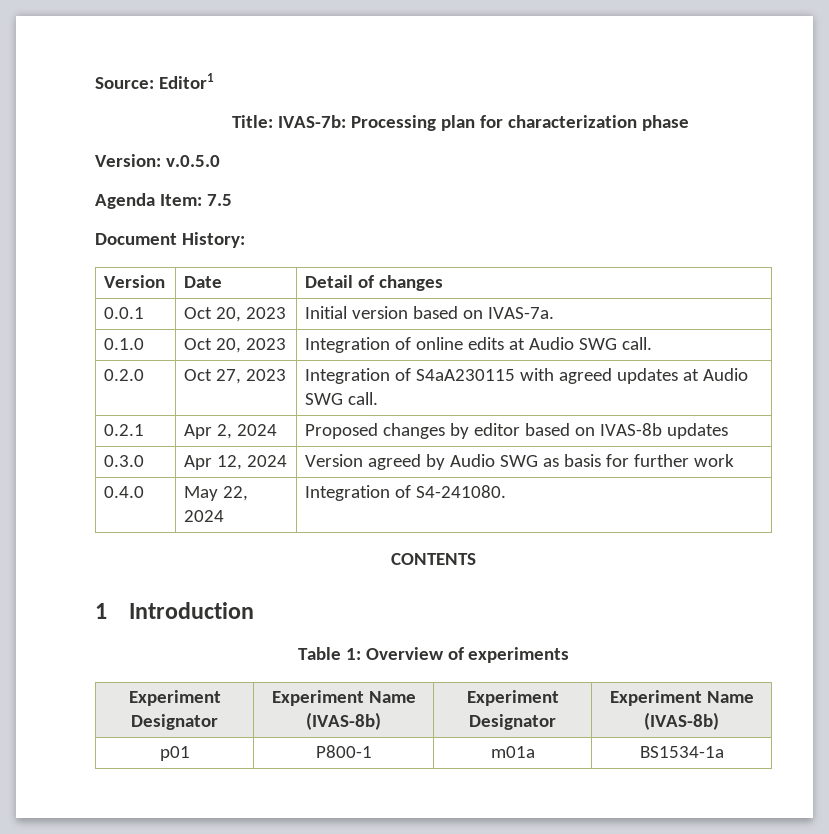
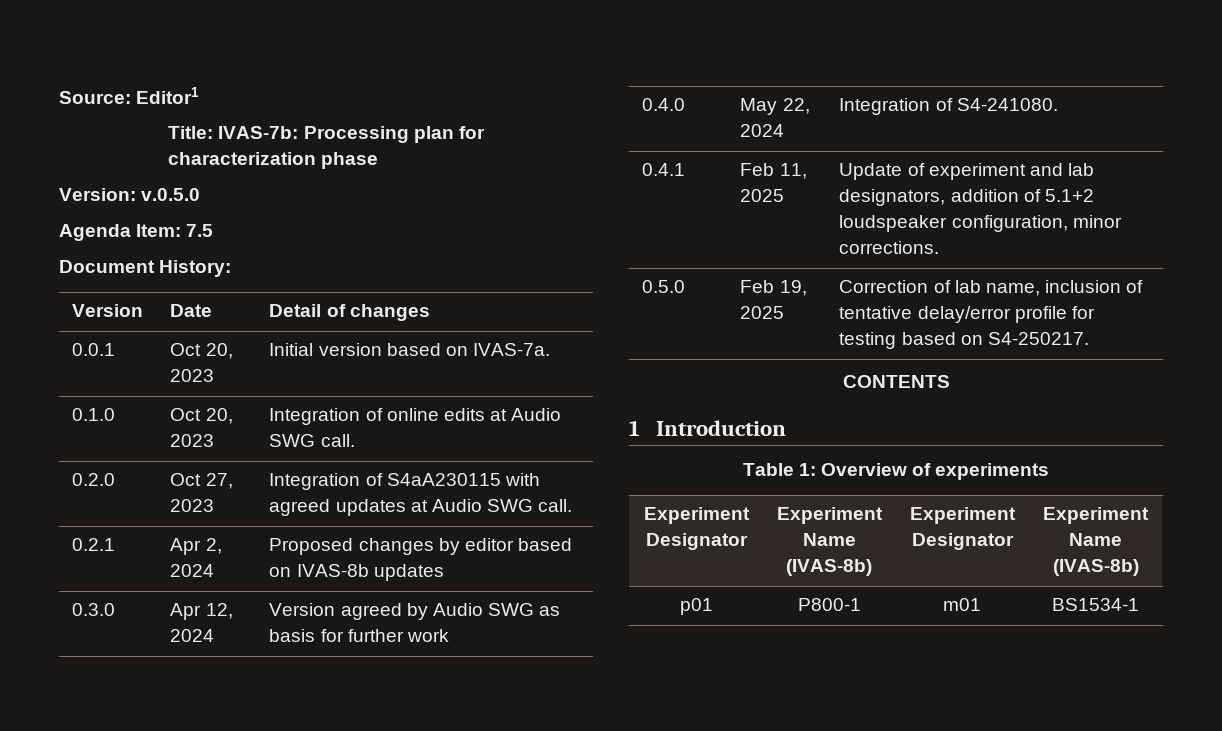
+ 0.4.1 | Feb 11, 2025 | Update of experiment and lab designators, addition of 5.1+2 loudspeaker configuration, minor corrections.
+ 0.5.0 | Feb 19, 2025 | Correction of lab name, inclusion of tentative delay/error profile for testing based on S4-250217.
- p01 | P800-1 | m01a | BS1534-1a
+ p01 | P800-1 | m01 | BS1534-1

